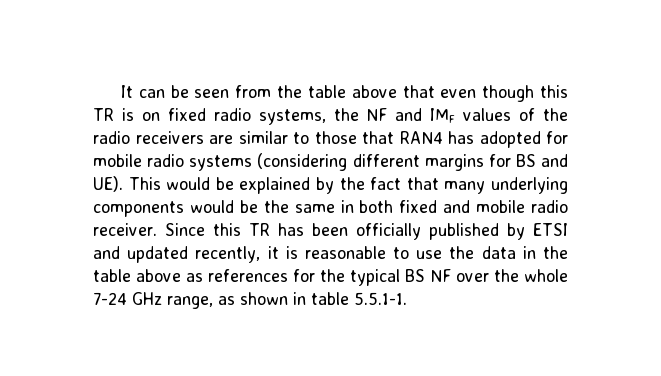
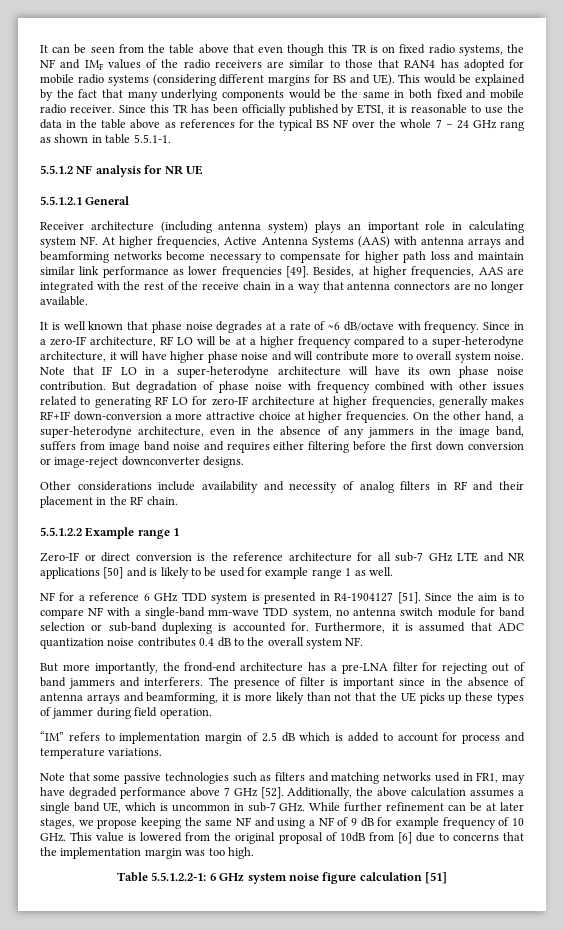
- Since this TR has been officially published by ETSI and updated recently, it is reasonable to use the data in the table above as references for the typical BS NF over the whole 7-24 GHz range, as shown in table 5.5.1-1.
+ Since this TR has been officially published by ETSI, it is reasonable to use the data in the table above as references for the typical BS NF over the whole 7 – 24 GHz rang as shown in table 5.5.1-1.
+ 5.5.1.2 NF analysis for NR UE
+ 5.5.1.2.1 General
+ Receiver architecture (including antenna system) plays an important role in calculating system NF. At higher frequencies, Active Antenna Systems (AAS) with antenna arrays and beamforming networks become necessary to compensate for higher path loss and maintain similar link performance as lower frequencies [49]. Besides, at higher frequencies, AAS are integrated with the rest of the receive chain in a way that antenna connectors are no longer available.
+ It is well known that phase noise degrades at a rate of ~6 dB/octave with frequency. Since in a zero-IF architecture, RF LO will be at a higher frequency compared to a super-heterodyne architecture, it will have higher phase noise and will contribute more to overall system noise. Note that IF LO in a super-heterodyne architecture will have its own phase noise contribution. But degradation of phase noise with frequency combined with other issues related to generating RF LO for zero-IF architecture at higher frequencies, generally makes RF+IF down-conversion a more attractive choice at higher frequencies. On the other hand, a super-heterodyne architecture, even in the absence of any jammers in the image band, suffers from image band noise and requires either filtering before the first down conversion or image-reject downconverter designs.
+ Other considerations include availability and necessity of analog filters in RF and their placement in the RF chain.
+ 5.5.1.2.2 Example range 1
+ Zero-IF or direct conversion is the reference architecture for all sub-7 GHz LTE and NR applications [50] and is likely to be used for example range 1 as well.
+ NF for a reference 6 GHz TDD system is presented in R4-1904127 [51]. Since the aim is to compare NF with a single-band mm-wave TDD system, no antenna switch module for band selection or sub-band duplexing is accounted for. Furthermore, it is assumed that ADC quantization noise contributes 0.4 dB to the overall system NF.
+ But more importantly, the frond-end architecture has a pre-LNA filter for rejecting out of band jammers and interferers. The presence of filter is important since in the absence of antenna arrays and beamforming, it is more likely than not that the UE picks up these types of jammer during field operation.
+ “IM” refers to implementation margin of 2.5 dB which is added to account for process and temperature variations.
+ Note that some passive technologies such as filters and matching networks used in FR1, may have degraded performance above 7 GHz [52]. Additionally, the above calculation assumes a single band UE, which is uncommon in sub-7 GHz. While further refinement can be at later stages, we propose keeping the same NF and using a NF of 9 dB for example frequency of 10 GHz. This value is lowered from the original proposal of 10dB from [6] due to concerns that the implementation margin was too high.
+ Table 5.5.1.2.2-1: 6 GHz system noise figure calculation [51]

